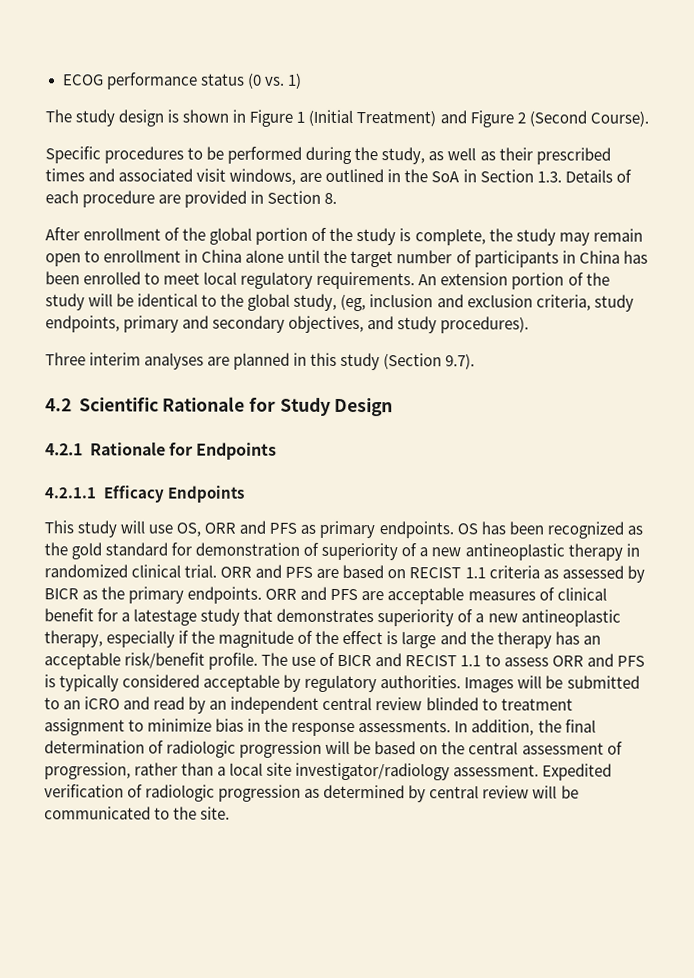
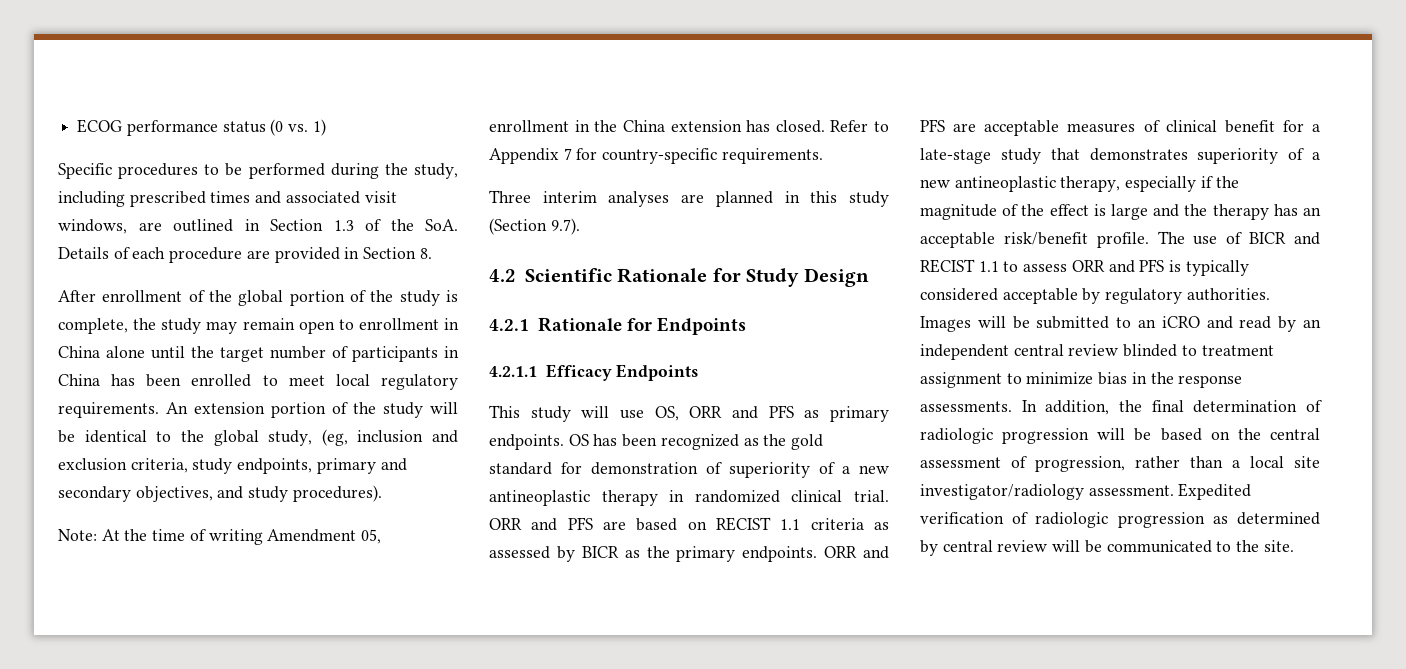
- The study design is shown in Figure 1 (Initial Treatment) and Figure 2 (Second Course).
- Specific procedures to be performed during the study, as well as their prescribed times and associated visit windows, are outlined in the SoA in Section 1.3. Details of each procedure are provided in Section 8.
+ Specific procedures to be performed during the study, including prescribed times and associated visit windows, are outlined in Section 1.3 of the SoA. Details of each procedure are provided in Section 8.
+ Note: At the time of writing Amendment 05, enrollment in the China extension has closed. Refer to Appendix 7 for country-specific requirements.
- ORR and PFS are acceptable measures of clinical benefit for a latestage study that demonstrates superiority of a new antineoplastic therapy, especially if the magnitude of the effect is large and the therapy has an acceptable risk/benefit profile.
+ ORR and PFS are acceptable measures of clinical benefit for a late-stage study that demonstrates superiority of a new antineoplastic therapy, especially if the magnitude of the effect is large and the therapy has an acceptable risk/benefit profile.

